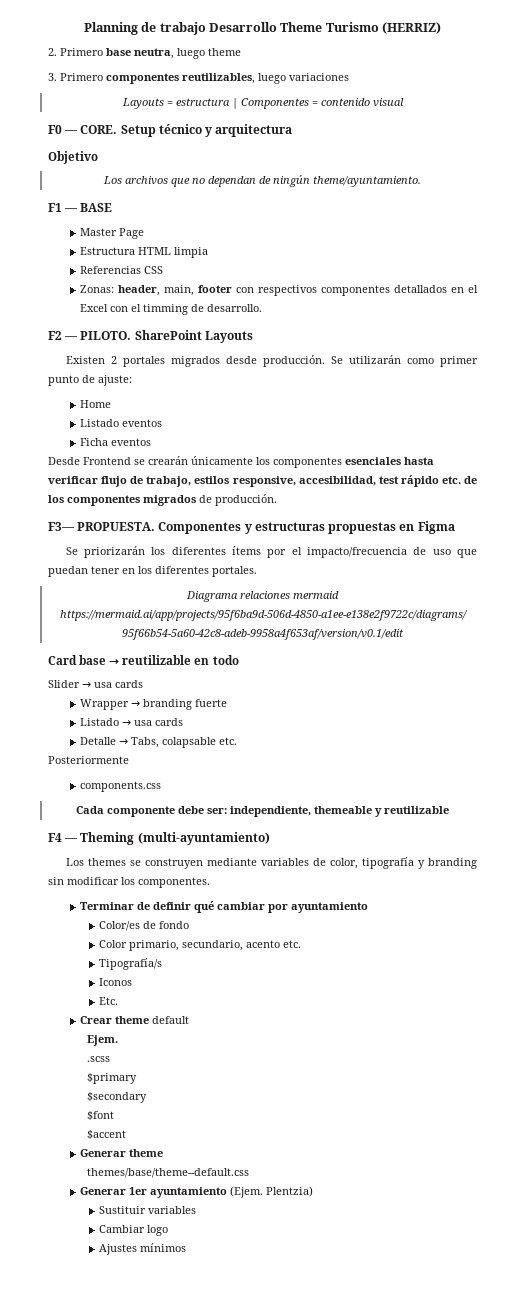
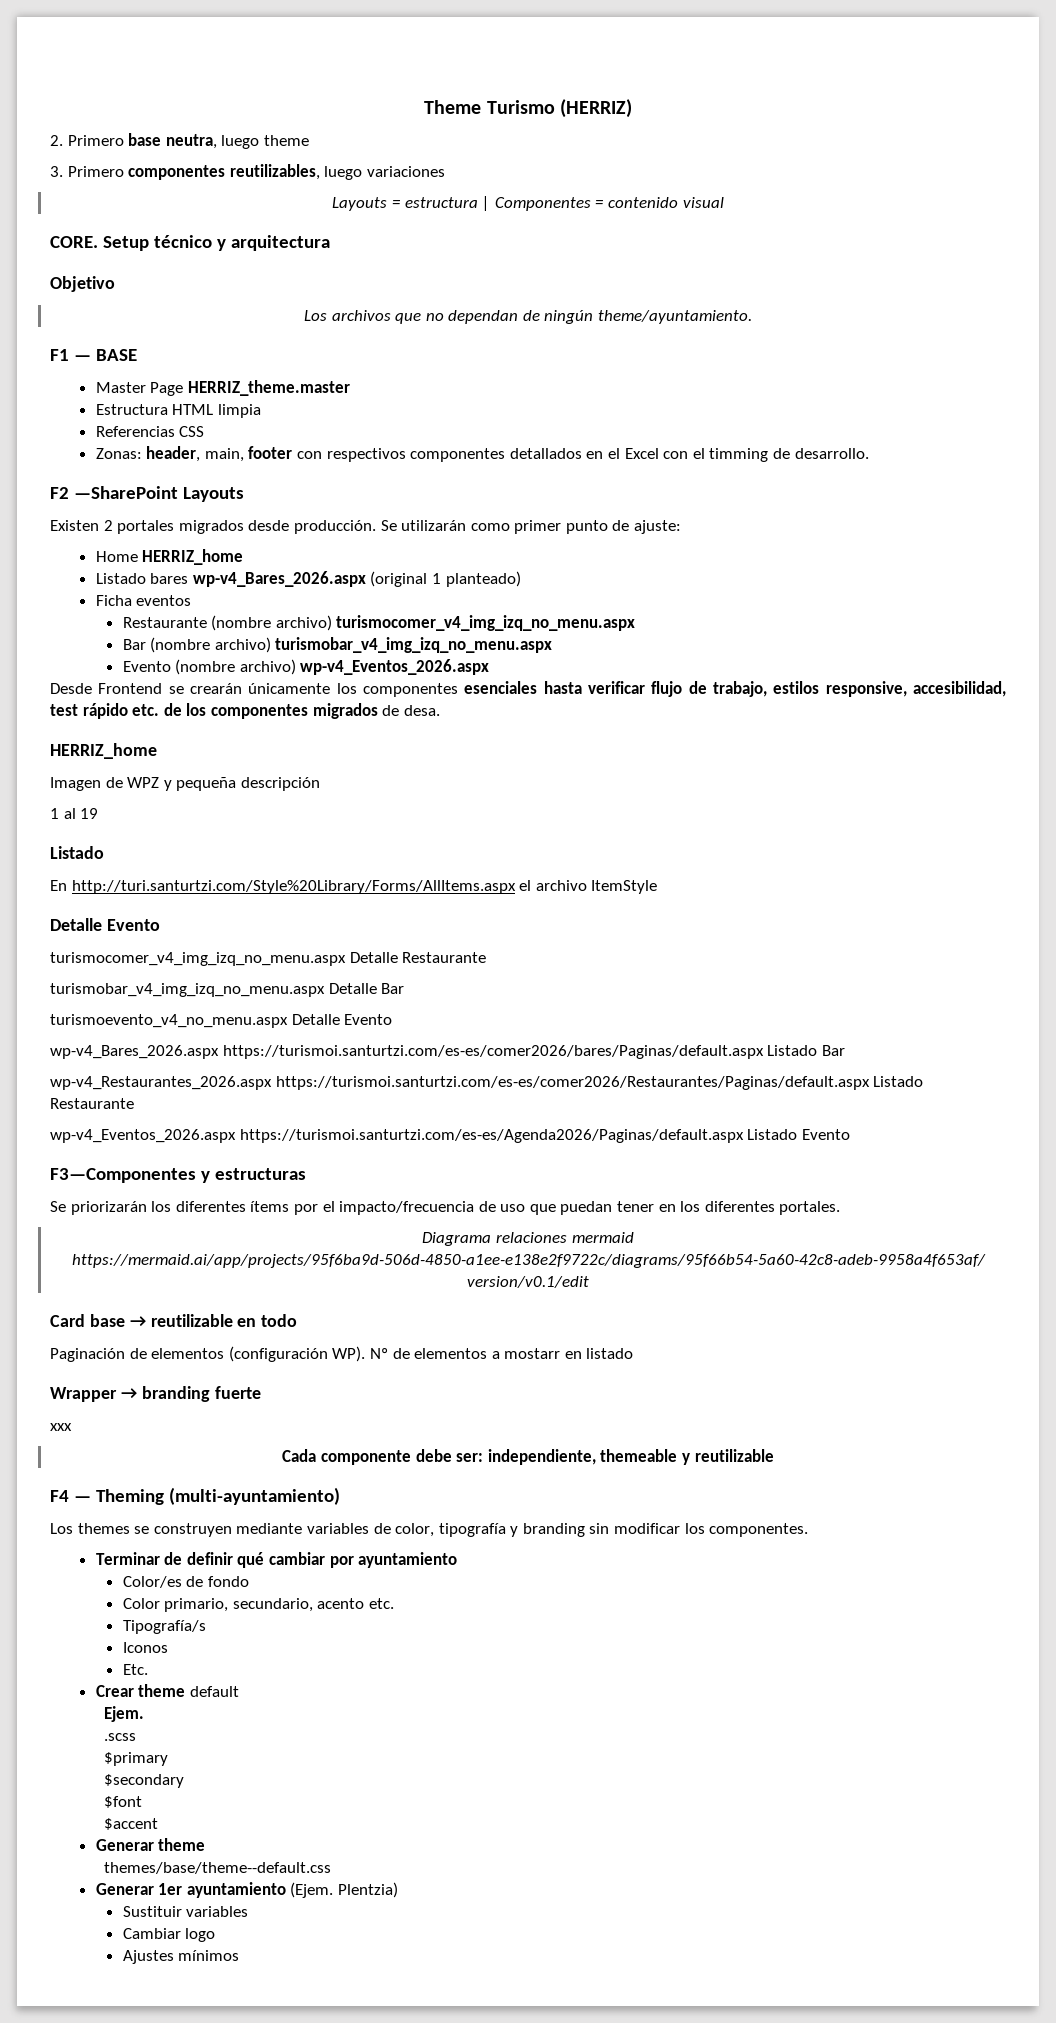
- Planning de trabajo Desarrollo Theme Turismo (HERRIZ)
+ Theme Turismo (HERRIZ)
- F0 — CORE.
+ CORE.
- Master Page
+ Master Page HERRIZ_theme.master
- F2 — PILOTO. SharePoint Layouts
+ F2 —SharePoint Layouts
- Home
- Listado eventos
+ Home HERRIZ_home
+ Listado bares wp-v4_Bares_2026.aspx (original 1 planteado)
  Ficha eventos
+ Restaurante (nombre archivo) turismocomer_v4_img_izq_no_menu.aspx
+ Bar (nombre archivo) turismobar_v4_img_izq_no_menu.aspx
+ Evento (nombre archivo) wp-v4_Eventos_2026.aspx
- Desde Frontend se crearán únicamente los componentes esenciales hasta verificar flujo de trabajo, estilos responsive, accesibilidad, test rápido etc. de los componentes migrados de producción.
- F3— PROPUESTA. Componentes y estructuras propuestas en Figma
+ Desde Frontend se crearán únicamente los componentes esenciales hasta verificar flujo de trabajo, estilos responsive, accesibilidad, test rápido etc. de los componentes migrados de desa.
+ HERRIZ_home
+ Imagen de WPZ y pequeña descripción
+ 1 al 19
+ Listado
+ En http://turi.santurtzi.com/Style%20Library/Forms/AllItems.aspx el archivo ItemStyle
+ Detalle Evento
+ turismocomer_v4_img_izq_no_menu.aspx Detalle Restaurante
+ turismobar_v4_img_izq_no_menu.aspx Detalle Bar
+ turismoevento_v4_no_menu.aspx Detalle Evento
+ wp-v4_Bares_2026.aspx https://turismoi.santurtzi.com/es-es/comer2026/bares/Paginas/default.aspx Listado Bar
+ wp-v4_Restaurantes_2026.aspx https://turismoi.santurtzi.com/es-es/comer2026/Restaurantes/Paginas/default.aspx Listado Restaurante
+ wp-v4_Eventos_2026.aspx https://turismoi.santurtzi.com/es-es/Agenda2026/Paginas/default.aspx Listado Evento
+ F3—Componentes y estructuras
- Slider → usa cards
+ Paginación de elementos (configuración WP). Nº de elementos a mostarr en listado
  Wrapper → branding fuerte
- Listado → usa cards
- Detalle → Tabs, colapsable etc.
- Posteriormente
- components.css
+ xxx

